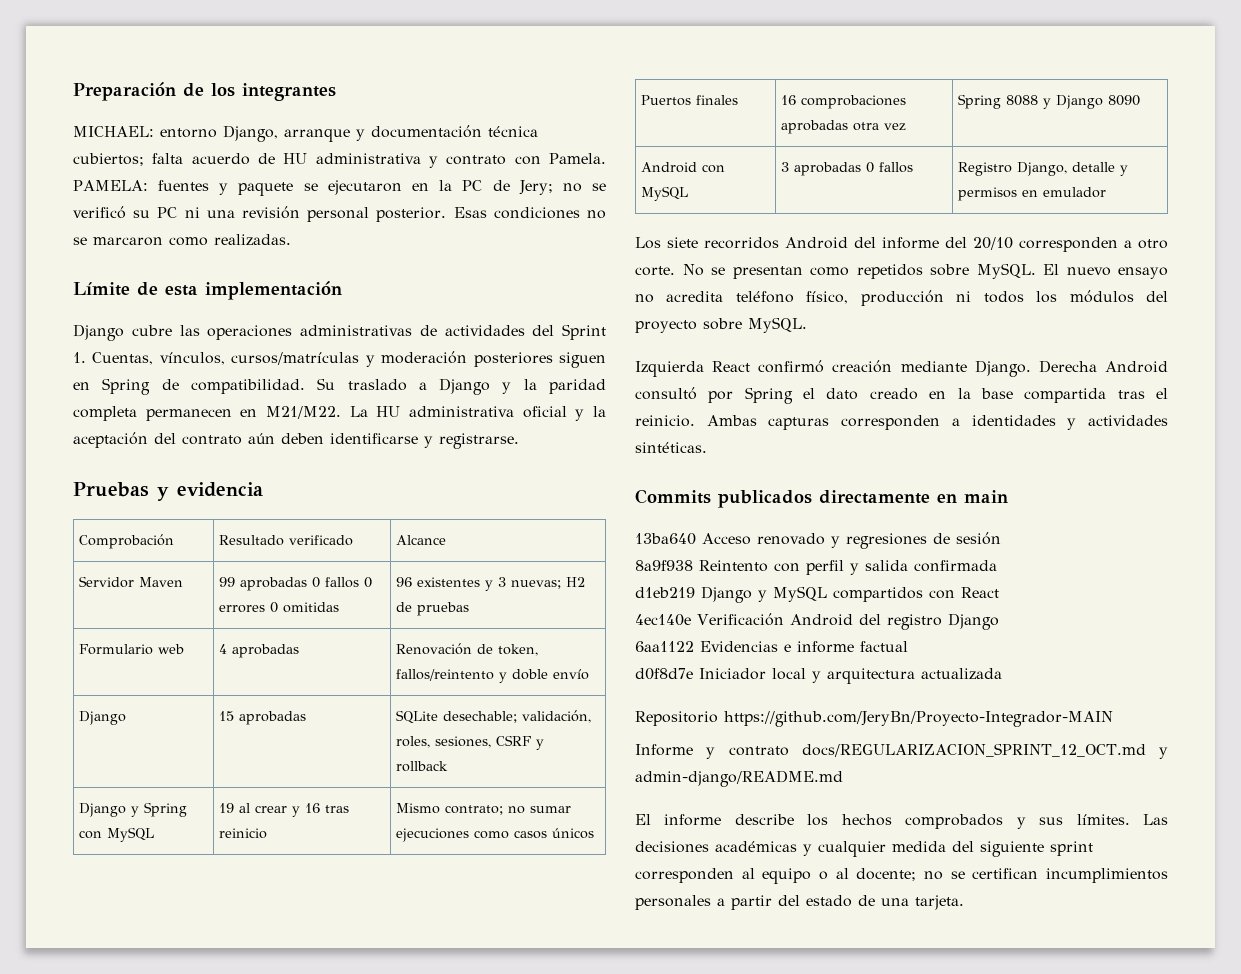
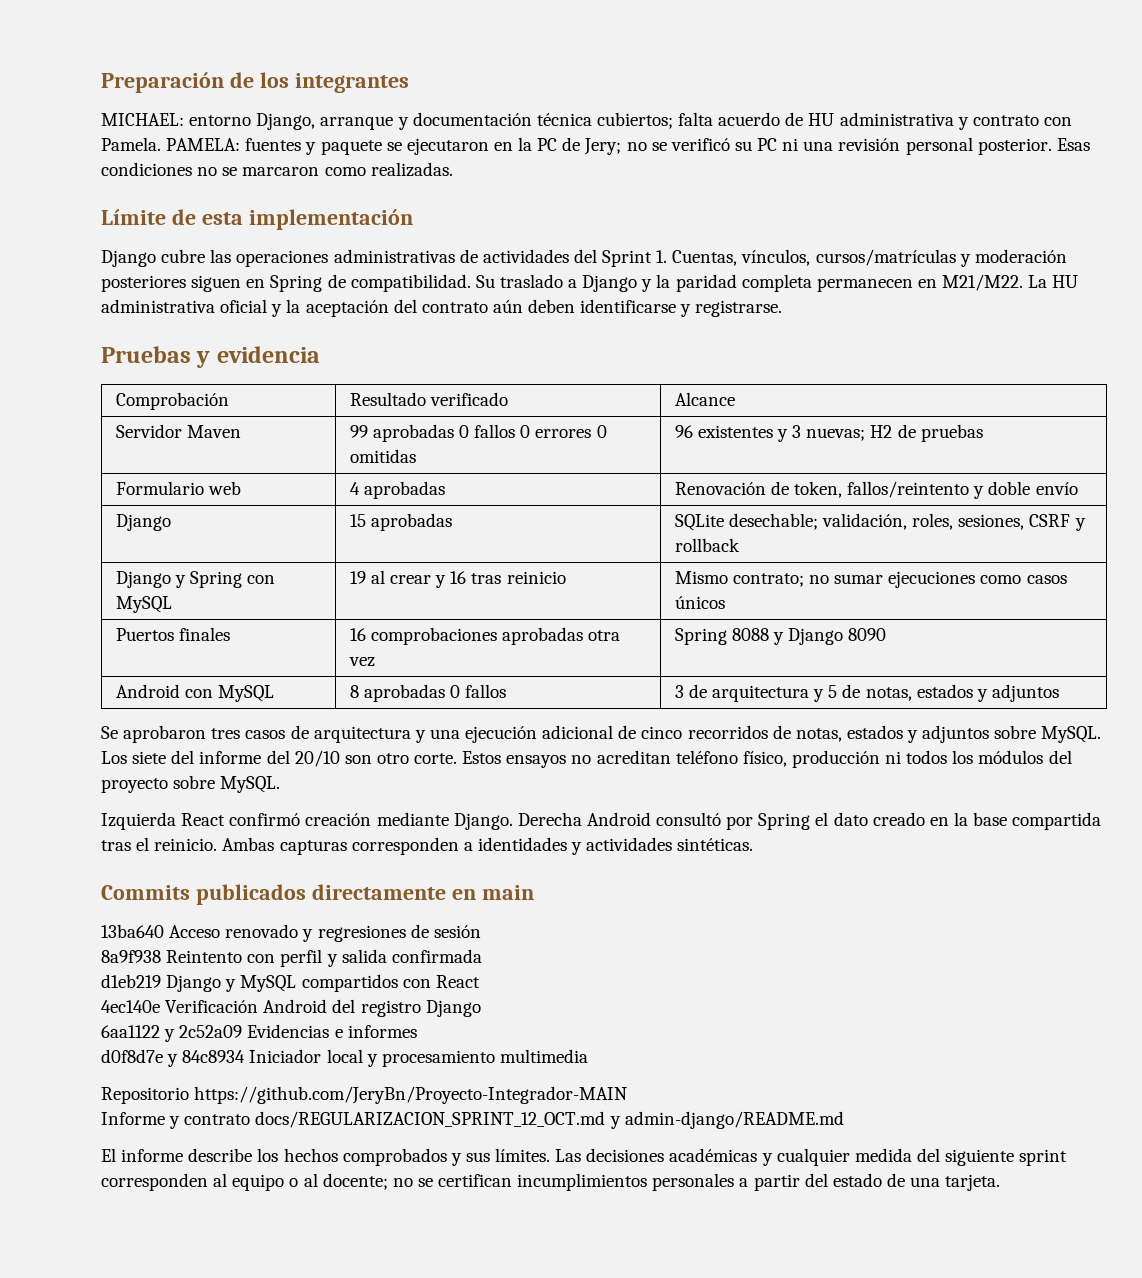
- Android con MySQL | 3 aprobadas 0 fallos | Registro Django, detalle y permisos en emulador
- Los siete recorridos Android del informe del 20/10 corresponden a otro corte. No se presentan como repetidos sobre MySQL. El nuevo ensayo no acredita teléfono físico, producción ni todos los módulos del proyecto sobre MySQL.
+ Android con MySQL | 8 aprobadas 0 fallos | 3 de arquitectura y 5 de notas, estados y adjuntos
+ Se aprobaron tres casos de arquitectura y una ejecución adicional de cinco recorridos de notas, estados y adjuntos sobre MySQL. Los siete del informe del 20/10 son otro corte. Estos ensayos no acreditan teléfono físico, producción ni todos los módulos del proyecto sobre MySQL.
- 6aa1122 Evidencias e informe factual
+ 6aa1122 y 2c52a09 Evidencias e informes
- d0f8d7e Iniciador local y arquitectura actualizada
+ d0f8d7e y 84c8934 Iniciador local y procesamiento multimedia

